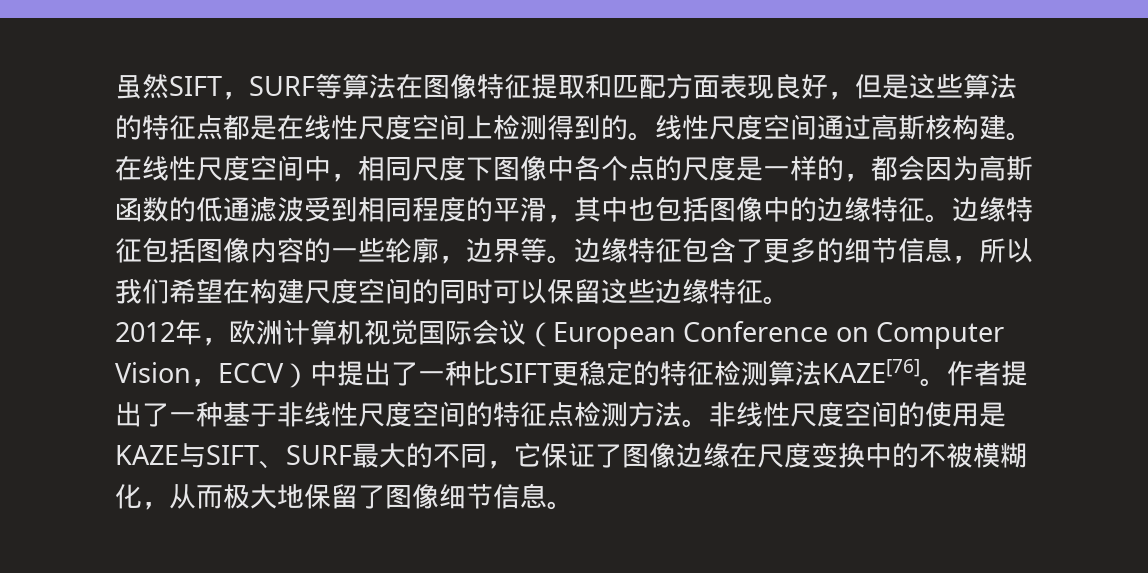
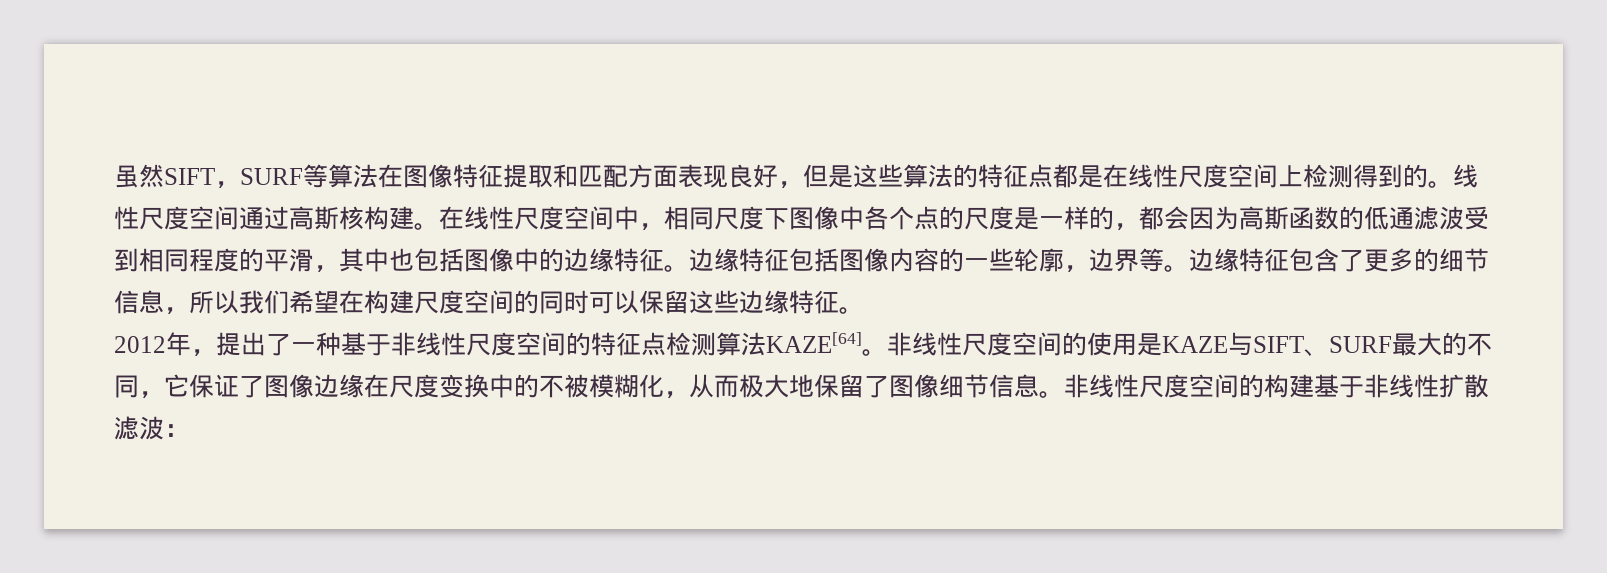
- 2012年，欧洲计算机视觉国际会议（European Conference on Computer Vision，ECCV）中提出了一种比SIFT更稳定的特征检测算法KAZE[76]。作者提出了一种基于非线性尺度空间的特征点检测方法。
+ 2012年，提出了一种基于非线性尺度空间的特征点检测算法KAZE[64]。
+ 非线性尺度空间的构建基于非线性扩散滤波：

